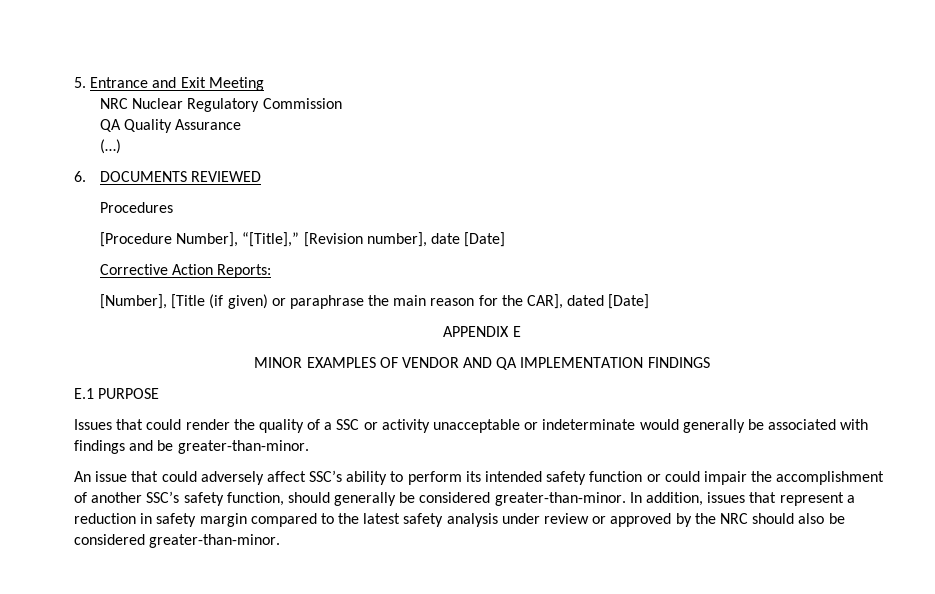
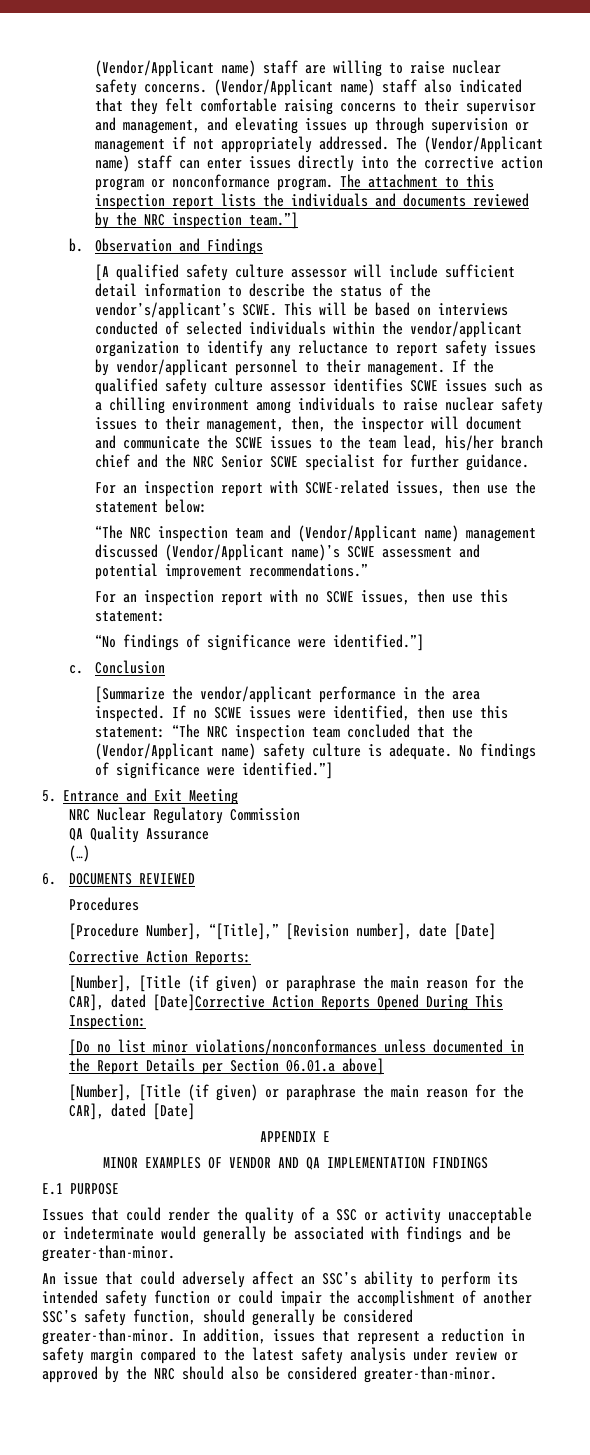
+ (Vendor/Applicant name) staff are willing to raise nuclear safety concerns. (Vendor/Applicant name) staff also indicated that they felt comfortable raising concerns to their supervisor and management, and elevating issues up through supervision or management if not appropriately addressed. The (Vendor/Applicant name) staff can enter issues directly into the corrective action program or nonconformance program. The attachment to this inspection report lists the individuals and documents reviewed by the NRC inspection team.”]
+ b. Observation and Findings
+ [A qualified safety culture assessor will include sufficient detail information to describe the status of the vendor’s/applicant’s SCWE. This will be based on interviews conducted of selected individuals within the vendor/applicant organization to identify any reluctance to report safety issues by vendor/applicant personnel to their management. If the qualified safety culture assessor identifies SCWE issues such as a chilling environment among individuals to raise nuclear safety issues to their management, then, the inspector will document and communicate the SCWE issues to the team lead, his/her branch chief and the NRC Senior SCWE specialist for further guidance.
+ For an inspection report with SCWE-related issues, then use the statement below:
+ “The NRC inspection team and (Vendor/Applicant name) management discussed (Vendor/Applicant name)’s SCWE assessment and potential improvement recommendations.”
+ For an inspection report with no SCWE issues, then use this statement:
+ “No findings of significance were identified.”]
+ c. Conclusion
+ [Summarize the vendor/applicant performance in the area inspected. If no SCWE issues were identified, then use this statement: “The NRC inspection team concluded that the (Vendor/Applicant name) safety culture is adequate. No findings of significance were identified.”]
+ [Number], [Title (if given) or paraphrase the main reason for the CAR], dated [Date]Corrective Action Reports Opened During This Inspection:
+ [Do no list minor violations/nonconformances unless documented in the Report Details per Section 06.01.a above]
- An issue that could adversely affect SSC’s ability to perform its intended safety function or could impair the accomplishment of another SSC’s safety function, should generally be considered greater-than-minor.
+ An issue that could adversely affect an SSC’s ability to perform its intended safety function or could impair the accomplishment of another SSC’s safety function, should generally be considered greater-than-minor.

